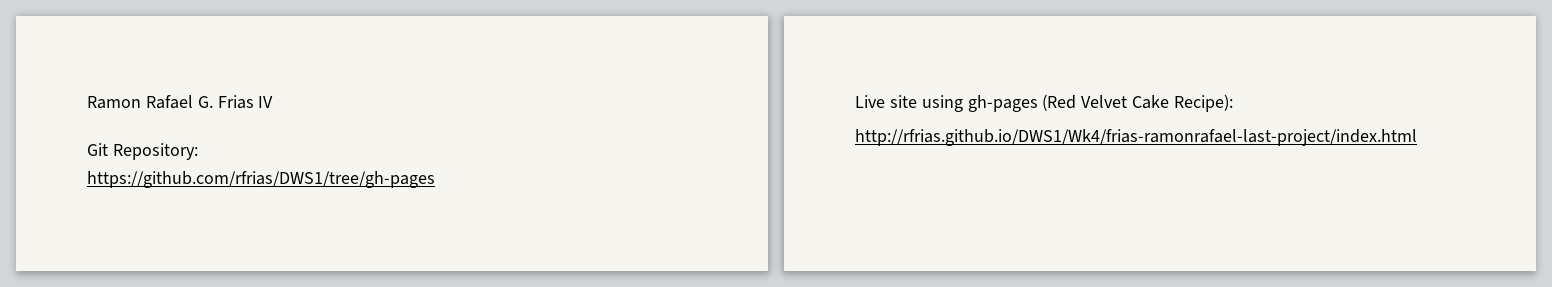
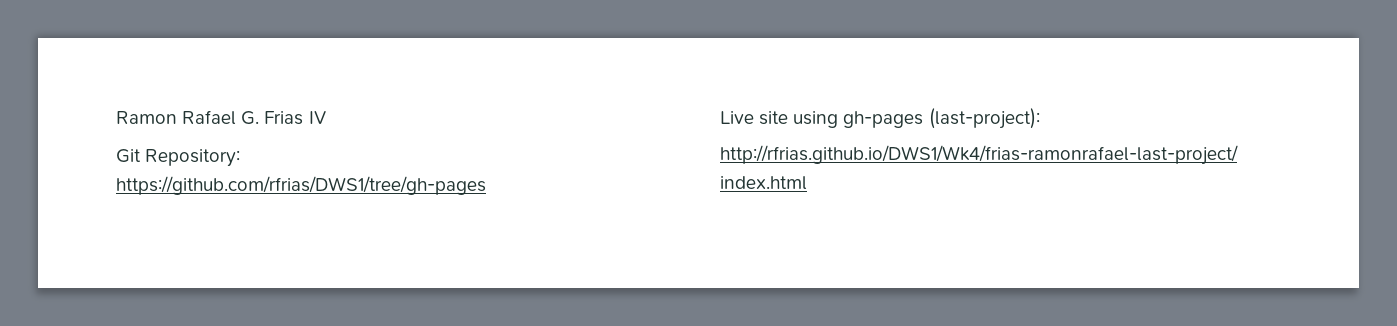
- Live site using gh-pages (Red Velvet Cake Recipe):
+ Live site using gh-pages (last-project):

